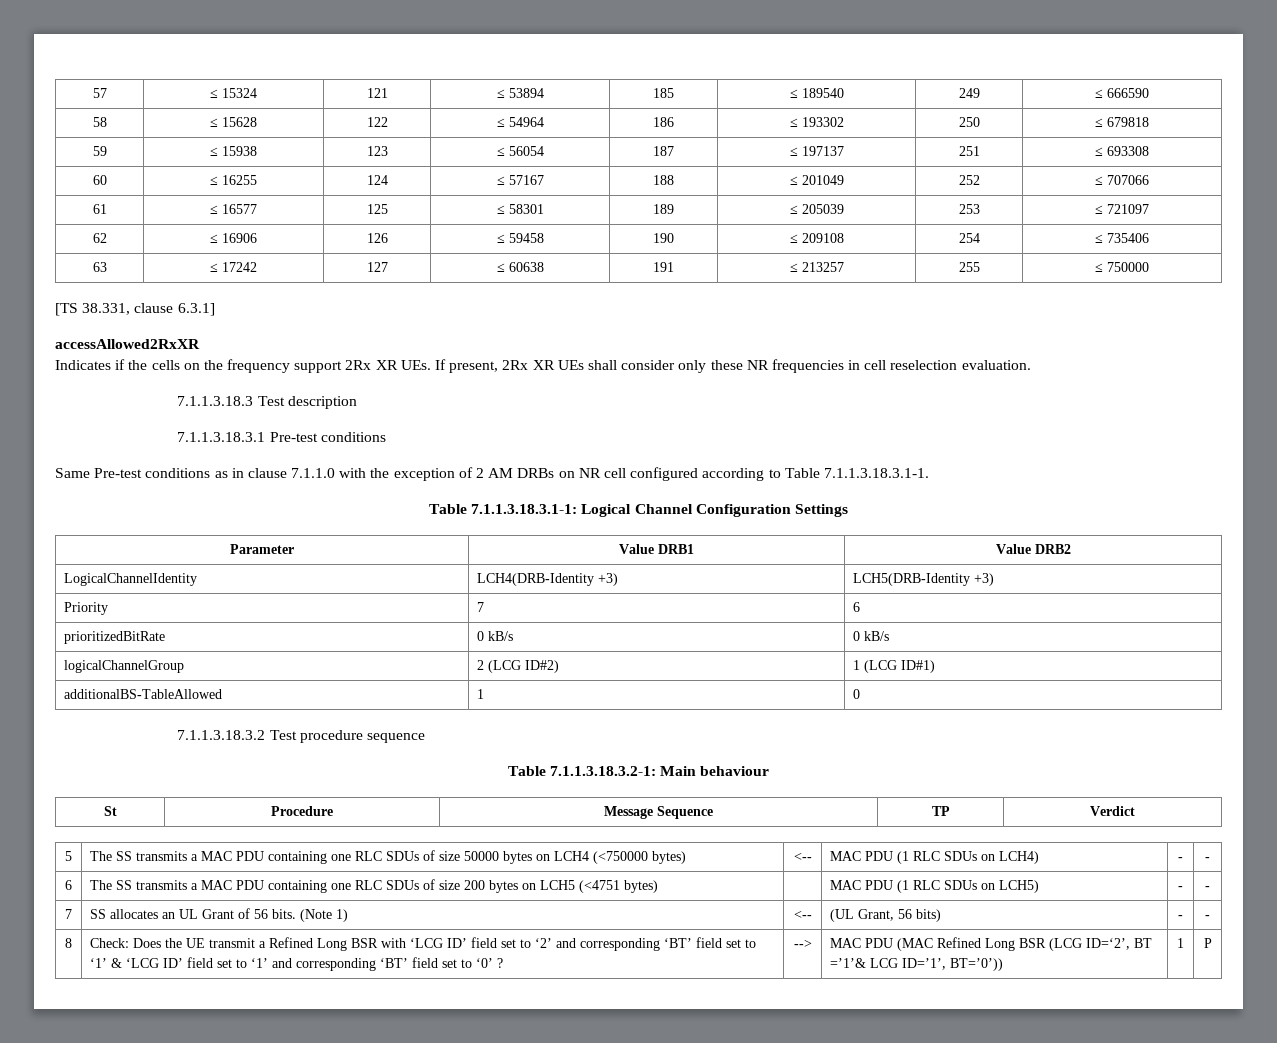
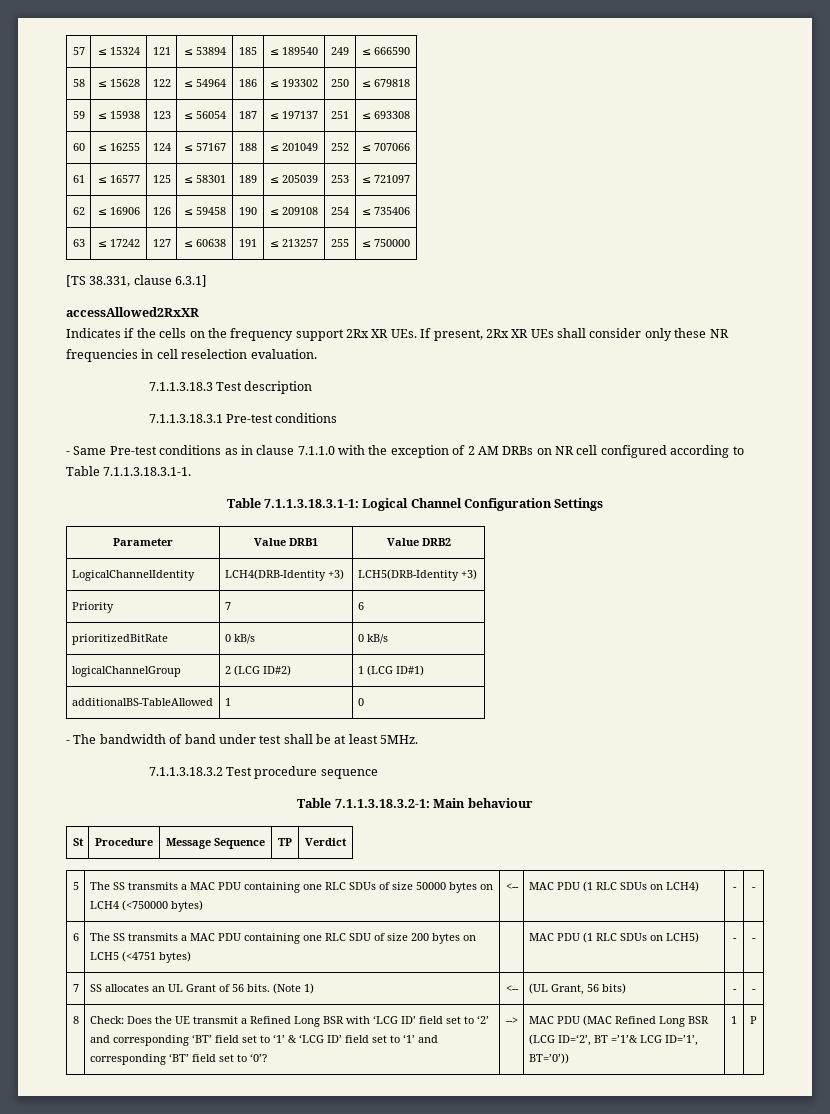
- Same Pre-test conditions as in clause 7.1.1.0 with the exception of 2 AM DRBs on NR cell configured according to Table 7.1.1.3.18.3.1-1.
+ - Same Pre-test conditions as in clause 7.1.1.0 with the exception of 2 AM DRBs on NR cell configured according to Table 7.1.1.3.18.3.1-1.
+ - The bandwidth of band under test shall be at least 5MHz.
- 6 | The SS transmits a MAC PDU containing one RLC SDUs of size 200 bytes on LCH5 (<4751 bytes) | | MAC PDU (1 RLC SDUs on LCH5) | - | -
+ 6 | The SS transmits a MAC PDU containing one RLC SDU of size 200 bytes on LCH5 (<4751 bytes) | | MAC PDU (1 RLC SDUs on LCH5) | - | -
- Check: Does the UE transmit a Refined Long BSR with ‘LCG ID’ field set to ‘2’ and corresponding ‘BT’ field set to ‘1’ & ‘LCG ID’ field set to ‘1’ and corresponding ‘BT’ field set to ‘0’ ?
+ Check: Does the UE transmit a Refined Long BSR with ‘LCG ID’ field set to ‘2’ and corresponding ‘BT’ field set to ‘1’ & ‘LCG ID’ field set to ‘1’ and corresponding ‘BT’ field set to ‘0’?

